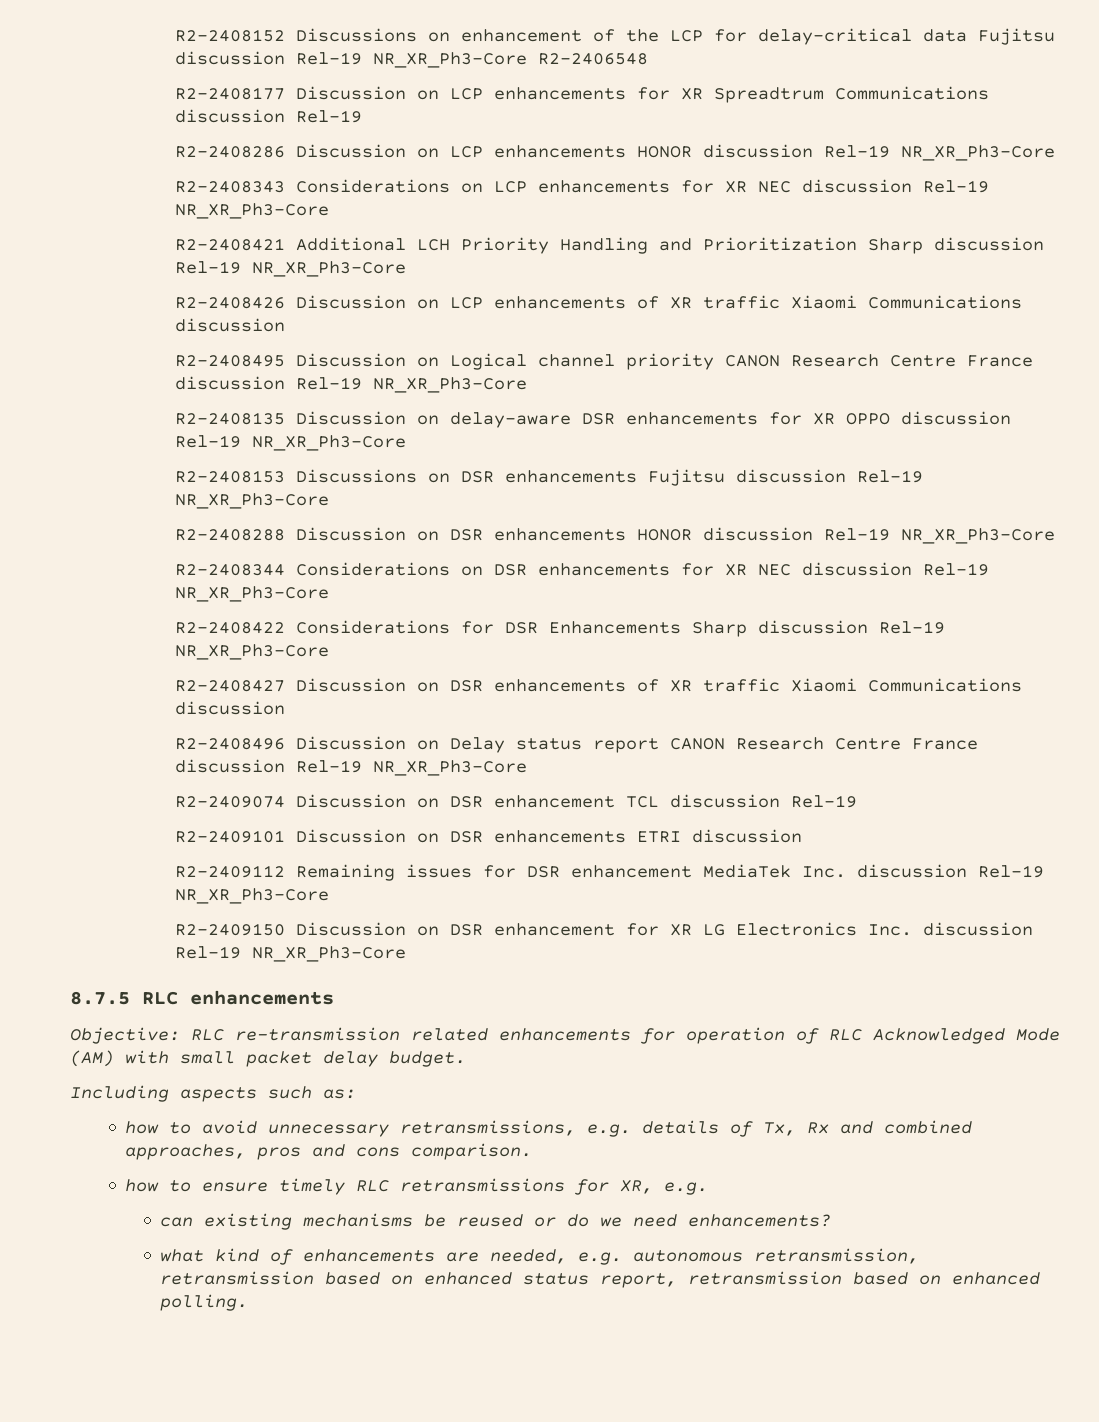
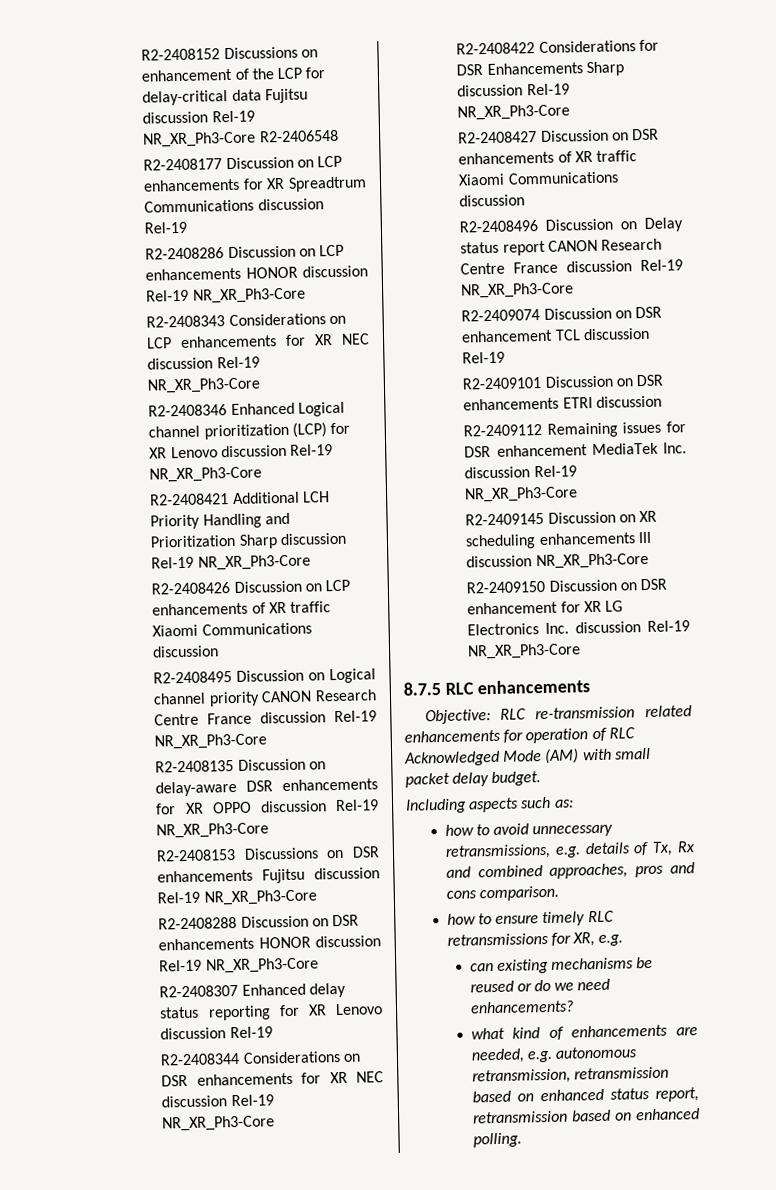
+ R2-2408346 Enhanced Logical channel prioritization (LCP) for XR Lenovo discussion Rel-19 NR_XR_Ph3-Core
+ R2-2408307 Enhanced delay status reporting for XR Lenovo discussion Rel-19
+ R2-2409145 Discussion on XR scheduling enhancements III discussion NR_XR_Ph3-Core

